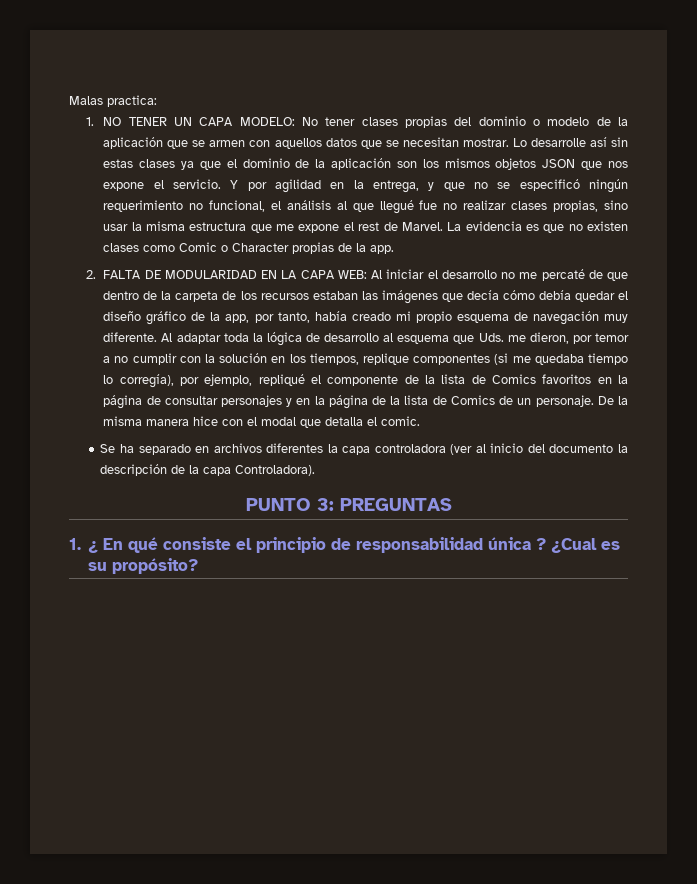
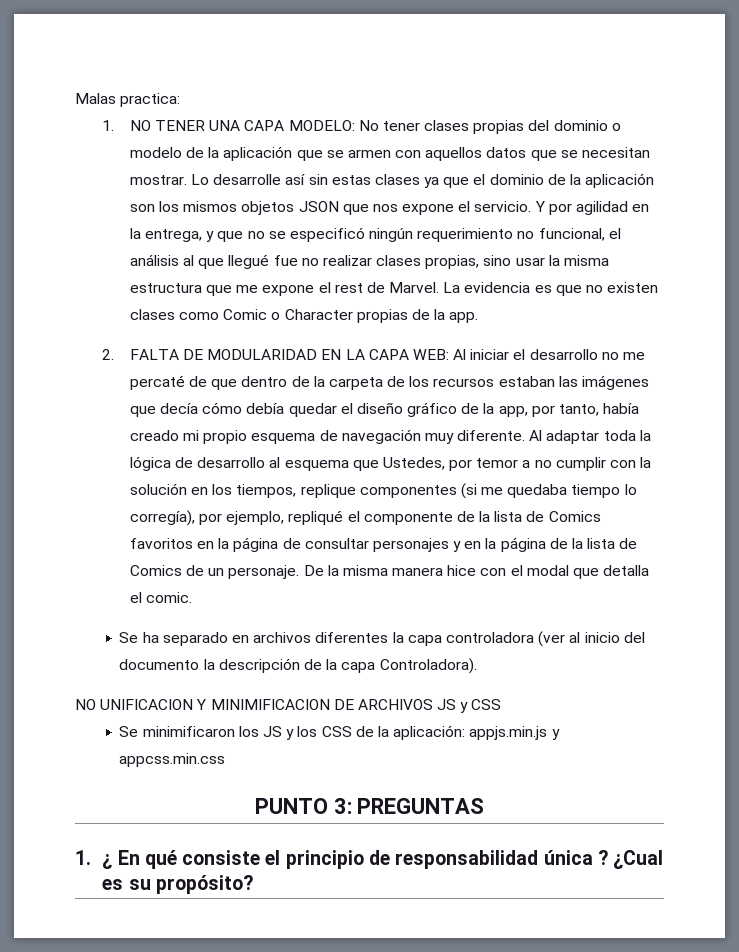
- 1. NO TENER UN CAPA MODELO: No tener clases propias del dominio o modelo de la aplicación que se armen con aquellos datos que se necesitan mostrar.
+ 1. NO TENER UNA CAPA MODELO: No tener clases propias del dominio o modelo de la aplicación que se armen con aquellos datos que se necesitan mostrar.
- Al adaptar toda la lógica de desarrollo al esquema que Uds. me dieron, por temor a no cumplir con la solución en los tiempos, replique componentes (si me quedaba tiempo lo corregía), por ejemplo, repliqué el componente de la lista de Comics favoritos en la página de consultar personajes y en la página de la lista de Comics de un personaje.
+ Al adaptar toda la lógica de desarrollo al esquema que Ustedes, por temor a no cumplir con la solución en los tiempos, replique componentes (si me quedaba tiempo lo corregía), por ejemplo, repliqué el componente de la lista de Comics favoritos en la página de consultar personajes y en la página de la lista de Comics de un personaje.
+ NO UNIFICACION Y MINIMIFICACION DE ARCHIVOS JS y CSS
+ Se minimificaron los JS y los CSS de la aplicación: appjs.min.js y appcss.min.css

